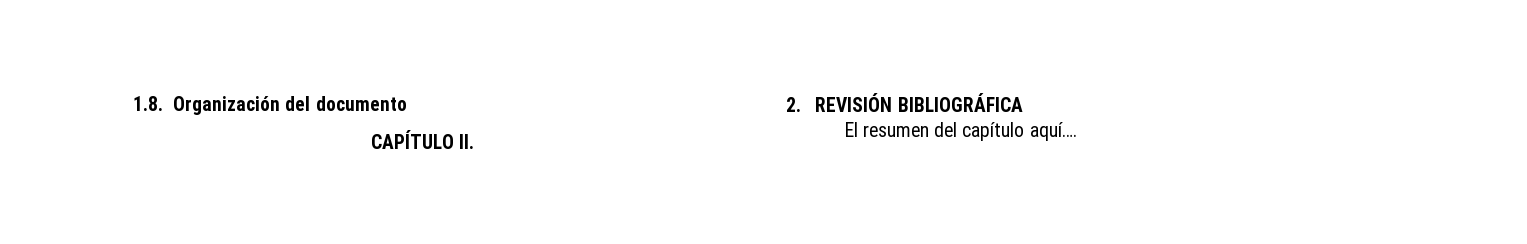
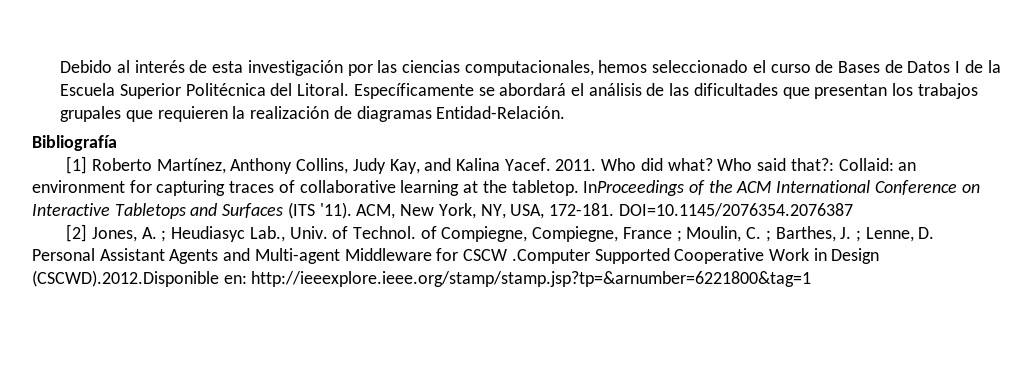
- 1.8. Organización del documento
- CAPÍTULO II.
- 2. REVISIÓN BIBLIOGRÁFICA
- El resumen del capítulo aquí….
+ Debido al interés de esta investigación por las ciencias computacionales, hemos seleccionado el curso de Bases de Datos I de la Escuela Superior Politécnica del Litoral. Específicamente se abordará el análisis de las dificultades que presentan los trabajos grupales que requieren la realización de diagramas Entidad-Relación.
+ Bibliografía
+ [1] Roberto Martínez, Anthony Collins, Judy Kay, and Kalina Yacef. 2011. Who did what? Who said that?: Collaid: an environment for capturing traces of collaborative learning at the tabletop. InProceedings of the ACM International Conference on Interactive Tabletops and Surfaces (ITS '11). ACM, New York, NY, USA, 172-181. DOI=10.1145/2076354.2076387
+ [2] Jones, A. ; Heudiasyc Lab., Univ. of Technol. of Compiegne, Compiegne, France ; Moulin, C. ; Barthes, J. ; Lenne, D. Personal Assistant Agents and Multi-agent Middleware for CSCW .Computer Supported Cooperative Work in Design (CSCWD).2012.Disponible en: http://ieeexplore.ieee.org/stamp/stamp.jsp?tp=&arnumber=6221800&tag=1

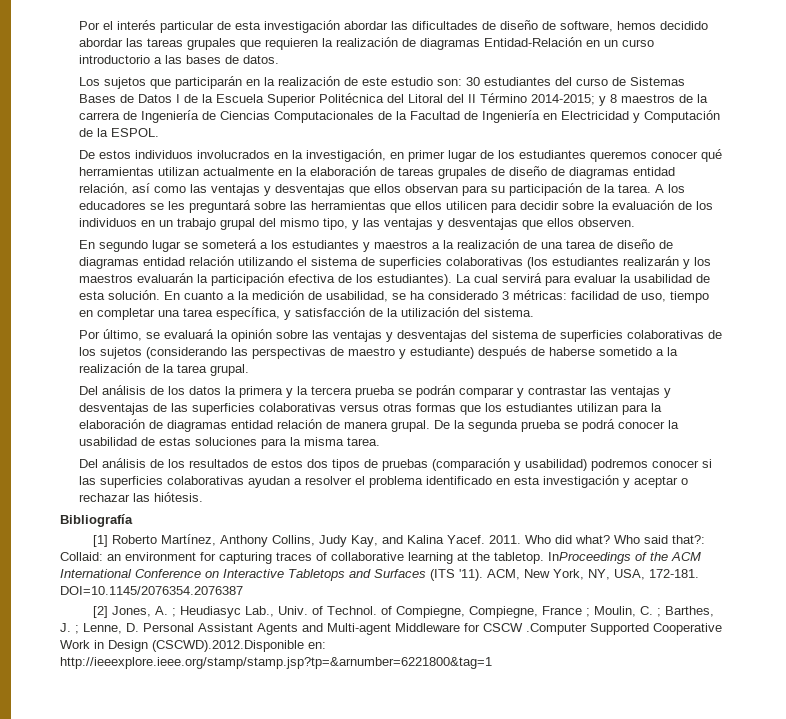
- Debido al interés de esta investigación por las ciencias computacionales, hemos seleccionado el curso de Bases de Datos I de la Escuela Superior Politécnica del Litoral. Específicamente se abordará el análisis de las dificultades que presentan los trabajos grupales que requieren la realización de diagramas Entidad-Relación.
+ Por el interés particular de esta investigación abordar las dificultades de diseño de software, hemos decidido abordar las tareas grupales que requieren la realización de diagramas Entidad-Relación en un curso introductorio a las bases de datos.
+ Los sujetos que participarán en la realización de este estudio son: 30 estudiantes del curso de Sistemas Bases de Datos I de la Escuela Superior Politécnica del Litoral del II Término 2014-2015; y 8 maestros de la carrera de Ingeniería de Ciencias Computacionales de la Facultad de Ingeniería en Electricidad y Computación de la ESPOL.
+ De estos individuos involucrados en la investigación, en primer lugar de los estudiantes queremos conocer qué herramientas utilizan actualmente en la elaboración de tareas grupales de diseño de diagramas entidad relación, así como las ventajas y desventajas que ellos observan para su participación de la tarea. A los educadores se les preguntará sobre las herramientas que ellos utilicen para decidir sobre la evaluación de los individuos en un trabajo grupal del mismo tipo, y las ventajas y desventajas que ellos observen.
+ En segundo lugar se someterá a los estudiantes y maestros a la realización de una tarea de diseño de diagramas entidad relación utilizando el sistema de superficies colaborativas (los estudiantes realizarán y los maestros evaluarán la participación efectiva de los estudiantes). La cual servirá para evaluar la usabilidad de esta solución. En cuanto a la medición de usabilidad, se ha considerado 3 métricas: facilidad de uso, tiempo en completar una tarea específica, y satisfacción de la utilización del sistema.
+ Por último, se evaluará la opinión sobre las ventajas y desventajas del sistema de superficies colaborativas de los sujetos (considerando las perspectivas de maestro y estudiante) después de haberse sometido a la realización de la tarea grupal.
+ Del análisis de los datos la primera y la tercera prueba se podrán comparar y contrastar las ventajas y desventajas de las superficies colaborativas versus otras formas que los estudiantes utilizan para la elaboración de diagramas entidad relación de manera grupal. De la segunda prueba se podrá conocer la usabilidad de estas soluciones para la misma tarea.
+ Del análisis de los resultados de estos dos tipos de pruebas (comparación y usabilidad) podremos conocer si las superficies colaborativas ayudan a resolver el problema identificado en esta investigación y aceptar o rechazar las hiótesis.

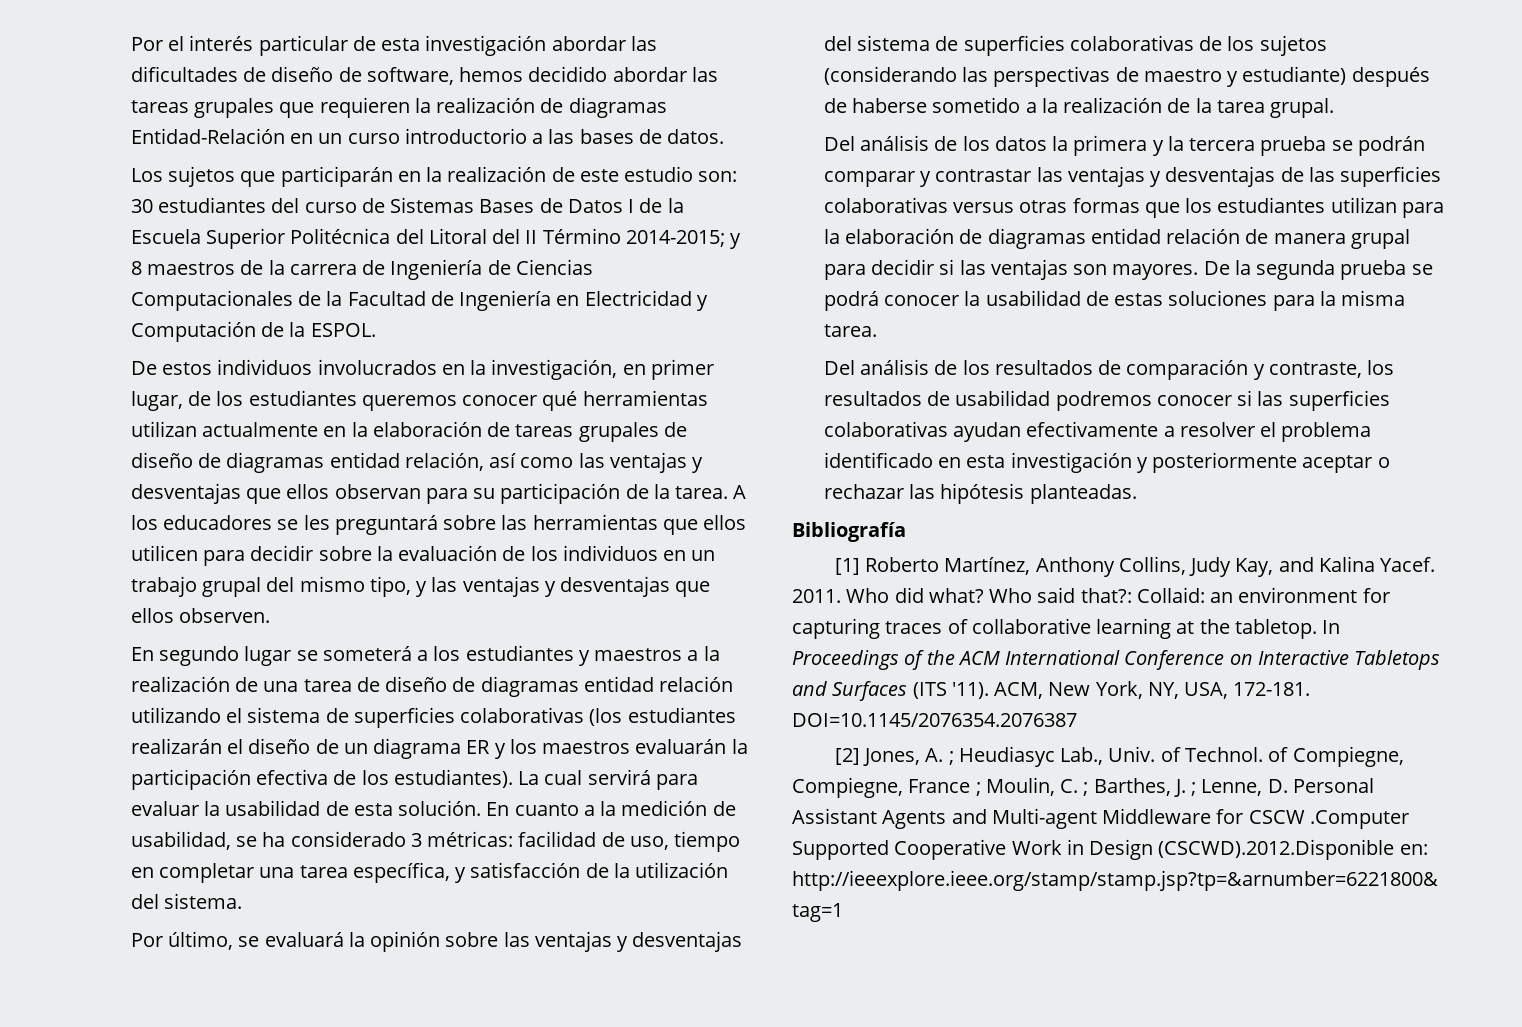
- De estos individuos involucrados en la investigación, en primer lugar de los estudiantes queremos conocer qué herramientas utilizan actualmente en la elaboración de tareas grupales de diseño de diagramas entidad relación, así como las ventajas y desventajas que ellos observan para su participación de la tarea.
+ De estos individuos involucrados en la investigación, en primer lugar, de los estudiantes queremos conocer qué herramientas utilizan actualmente en la elaboración de tareas grupales de diseño de diagramas entidad relación, así como las ventajas y desventajas que ellos observan para su participación de la tarea.
- En segundo lugar se someterá a los estudiantes y maestros a la realización de una tarea de diseño de diagramas entidad relación utilizando el sistema de superficies colaborativas (los estudiantes realizarán y los maestros evaluarán la participación efectiva de los estudiantes).
+ En segundo lugar se someterá a los estudiantes y maestros a la realización de una tarea de diseño de diagramas entidad relación utilizando el sistema de superficies colaborativas (los estudiantes realizarán el diseño de un diagrama ER y los maestros evaluarán la participación efectiva de los estudiantes).
- Del análisis de los datos la primera y la tercera prueba se podrán comparar y contrastar las ventajas y desventajas de las superficies colaborativas versus otras formas que los estudiantes utilizan para la elaboración de diagramas entidad relación de manera grupal.
+ Del análisis de los datos la primera y la tercera prueba se podrán comparar y contrastar las ventajas y desventajas de las superficies colaborativas versus otras formas que los estudiantes utilizan para la elaboración de diagramas entidad relación de manera grupal para decidir si las ventajas son mayores.
- Del análisis de los resultados de estos dos tipos de pruebas (comparación y usabilidad) podremos conocer si las superficies colaborativas ayudan a resolver el problema identificado en esta investigación y aceptar o rechazar las hiótesis.
+ Del análisis de los resultados de comparación y contraste, los resultados de usabilidad podremos conocer si las superficies colaborativas ayudan efectivamente a resolver el problema identificado en esta investigación y posteriormente aceptar o rechazar las hipótesis planteadas.
- InProceedings of the ACM International Conference on Interactive Tabletops and Surfaces (ITS '11).
+ In Proceedings of the ACM International Conference on Interactive Tabletops and Surfaces (ITS '11).

